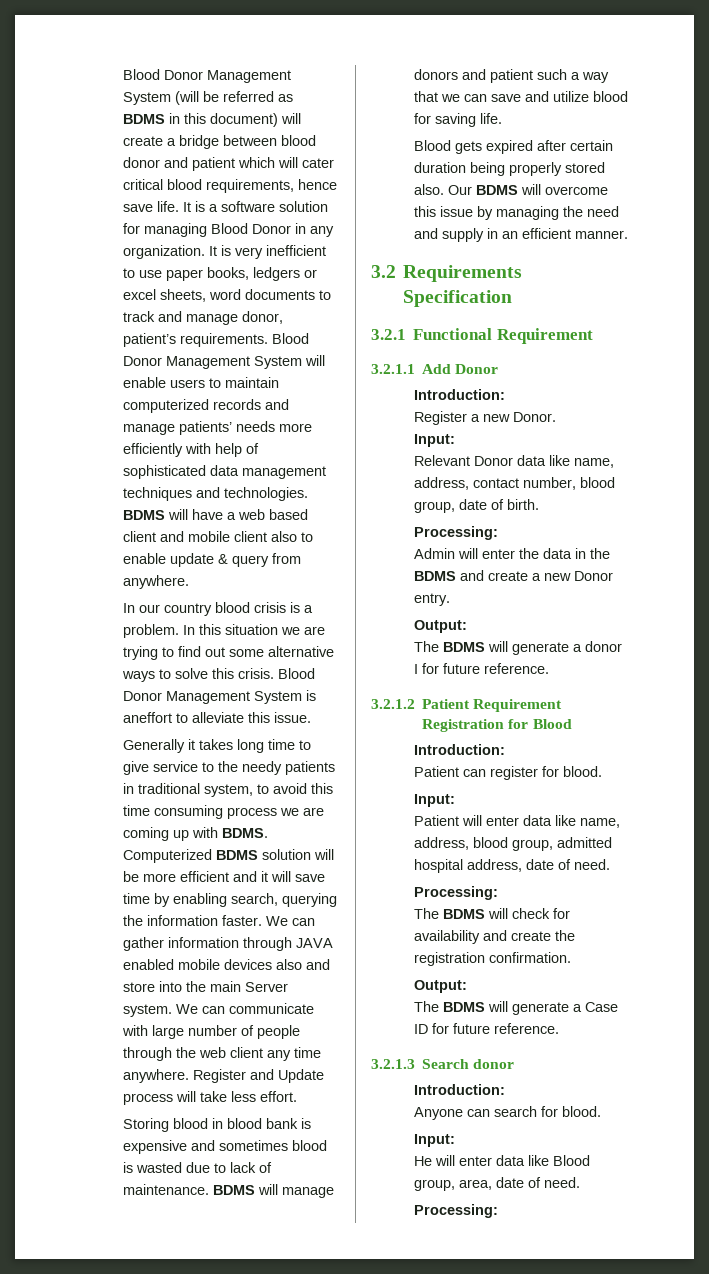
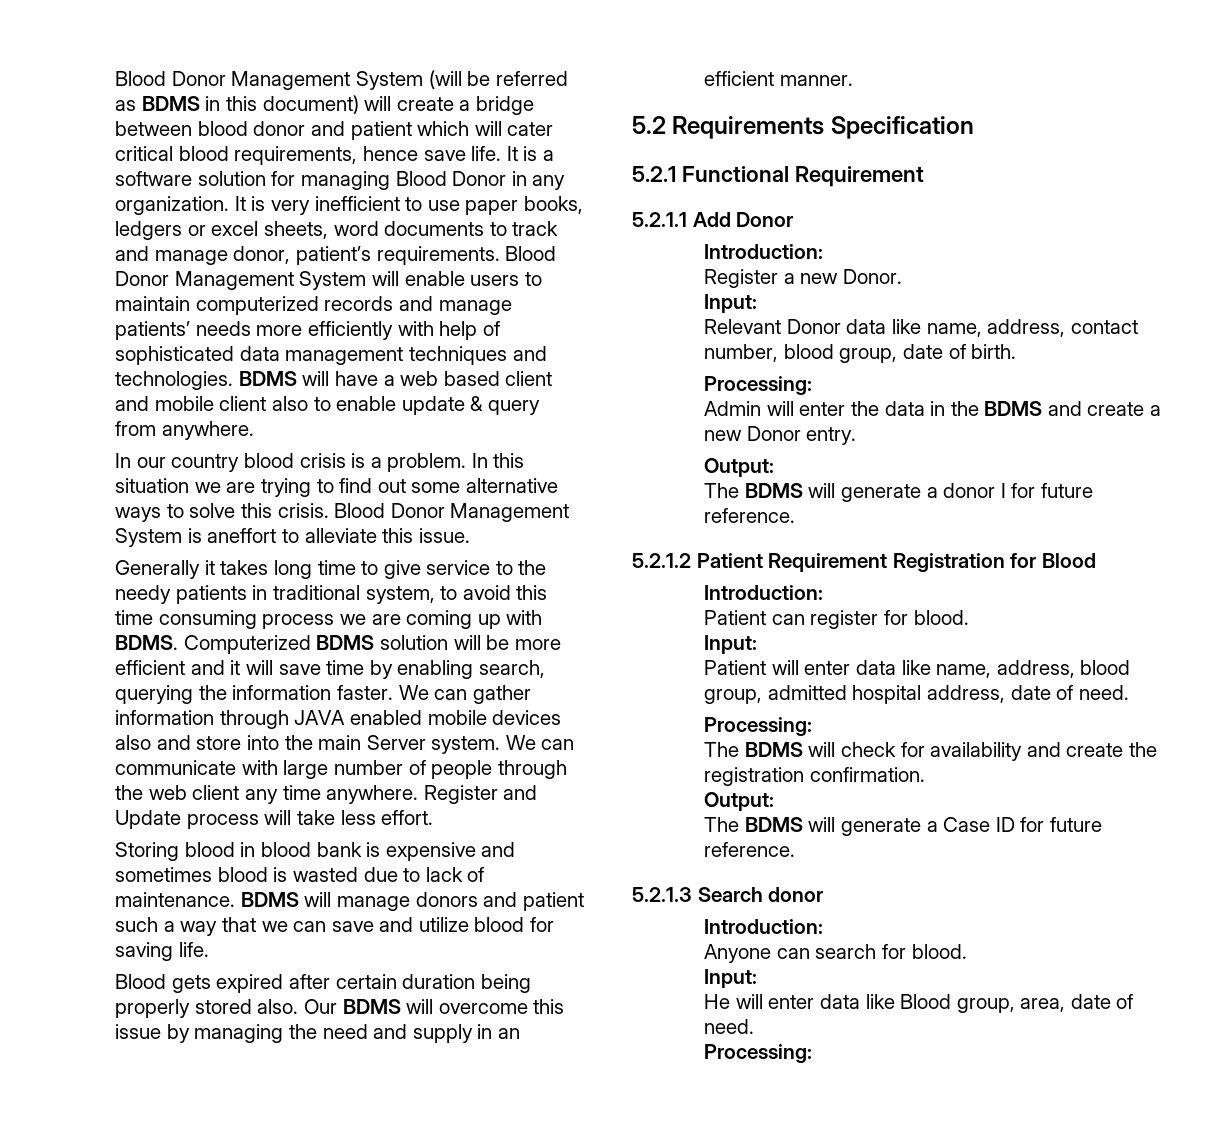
- 3.2 Requirements Specification
+ 5.2 Requirements Specification
- 3.2.1 Functional Requirement
+ 5.2.1 Functional Requirement
- 3.2.1.1 Add Donor
+ 5.2.1.1 Add Donor
- 3.2.1.2 Patient Requirement Registration for Blood
+ 5.2.1.2 Patient Requirement Registration for Blood
- 3.2.1.3 Search donor
+ 5.2.1.3 Search donor

